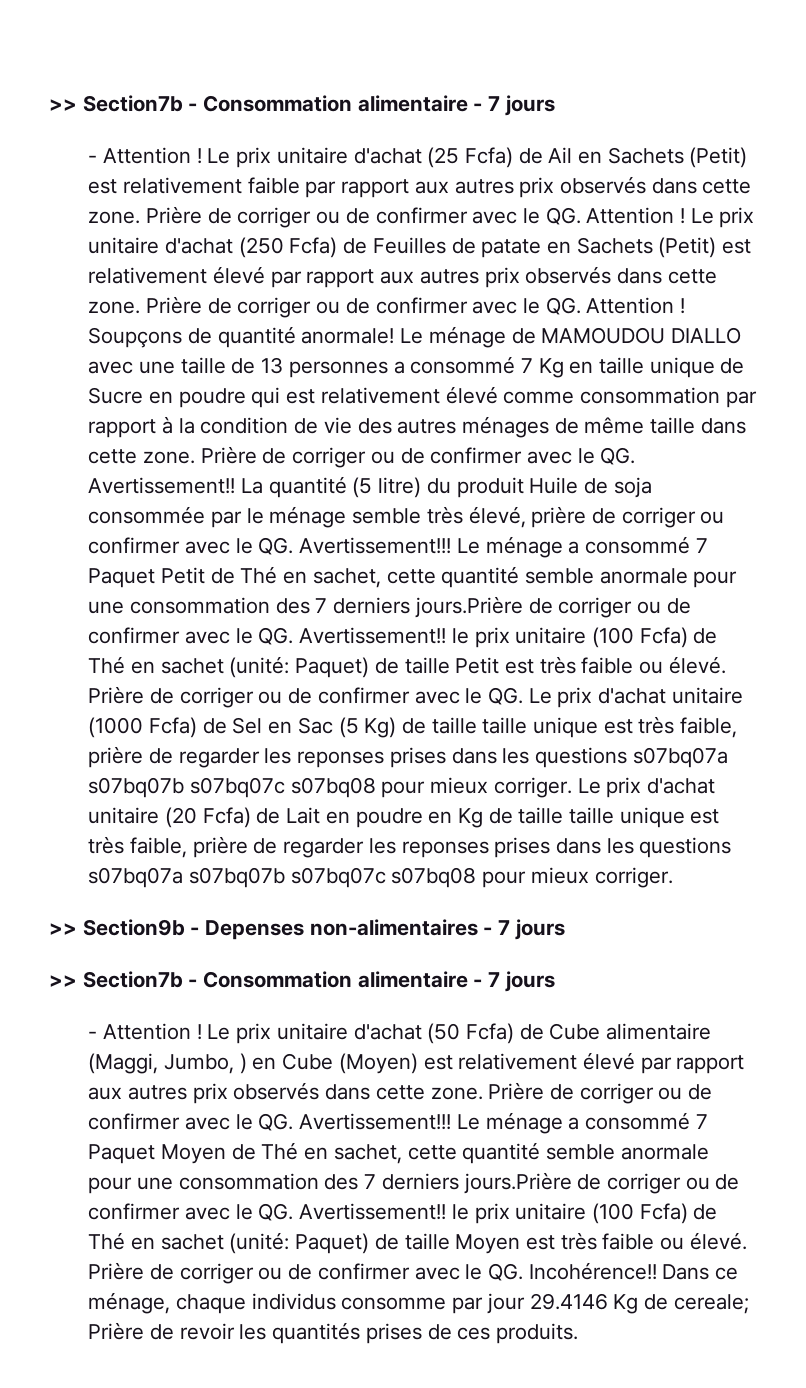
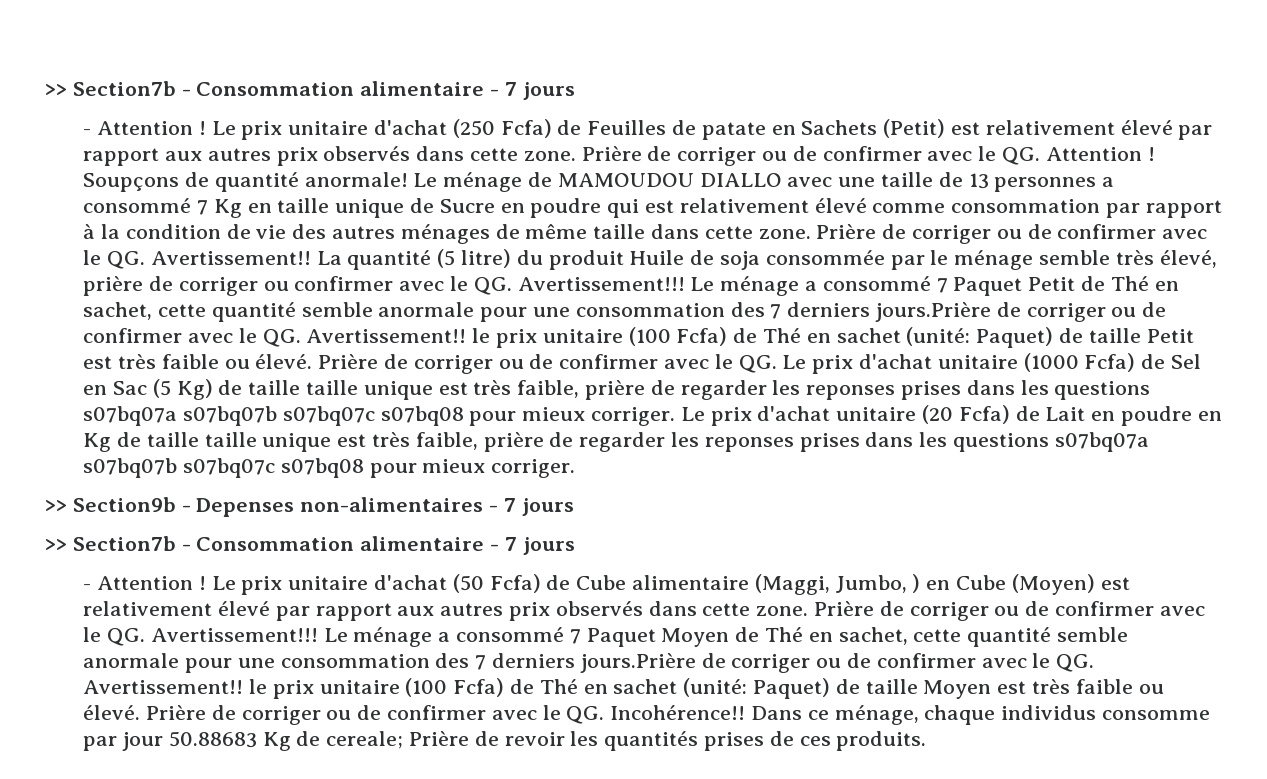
- Le prix unitaire d'achat (25 Fcfa) de Ail en Sachets (Petit) est relativement faible par rapport aux autres prix observés dans cette zone. Prière de corriger ou de confirmer avec le QG. Attention ! Le prix unitaire d'achat (250 Fcfa) de Feuilles de patate en Sachets (Petit) est relativement élevé par rapport aux autres prix observés dans cette zone.
+ Le prix unitaire d'achat (250 Fcfa) de Feuilles de patate en Sachets (Petit) est relativement élevé par rapport aux autres prix observés dans cette zone.
- Dans ce ménage, chaque individus consomme par jour 29.4146 Kg de cereale; Prière de revoir les quantités prises de ces produits.
+ Dans ce ménage, chaque individus consomme par jour 50.88683 Kg de cereale; Prière de revoir les quantités prises de ces produits.

